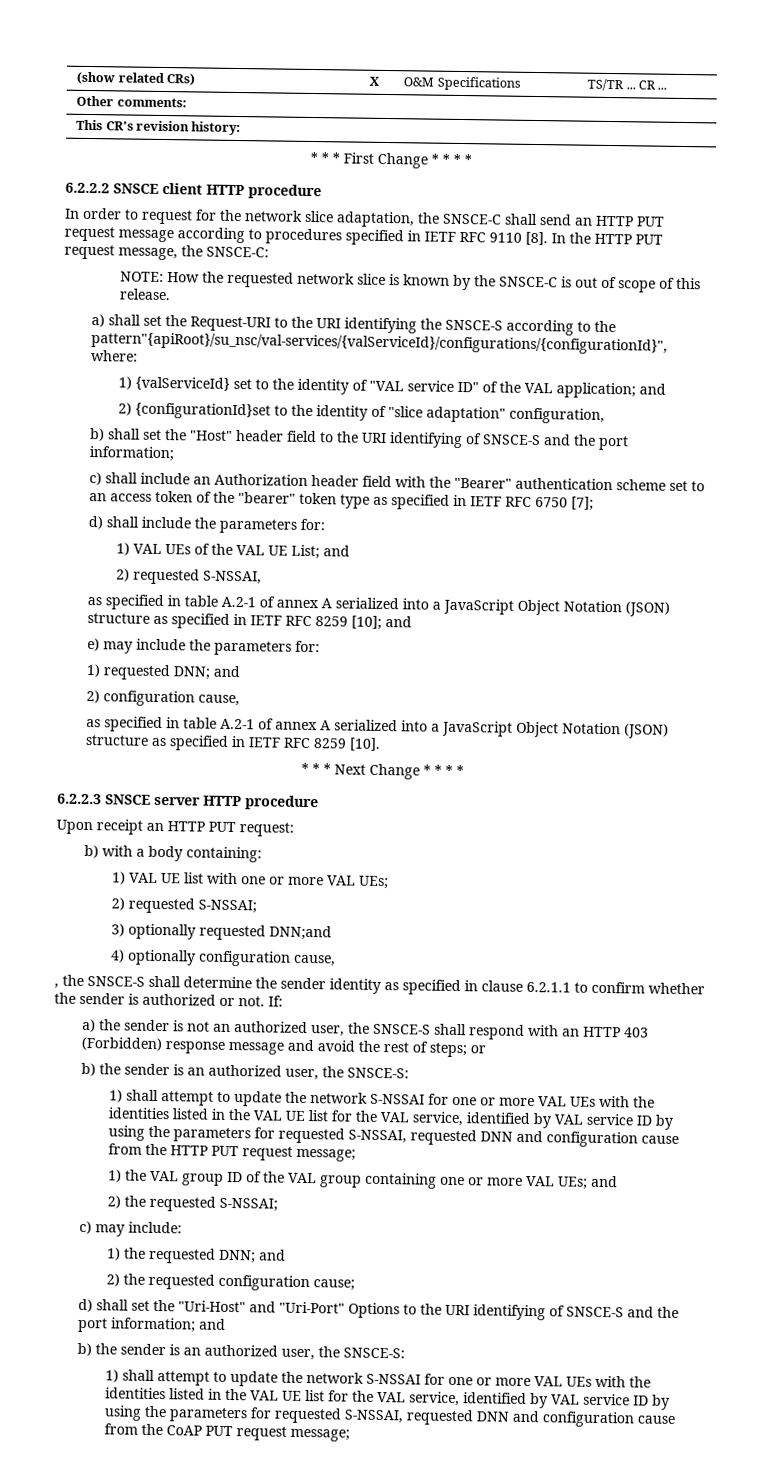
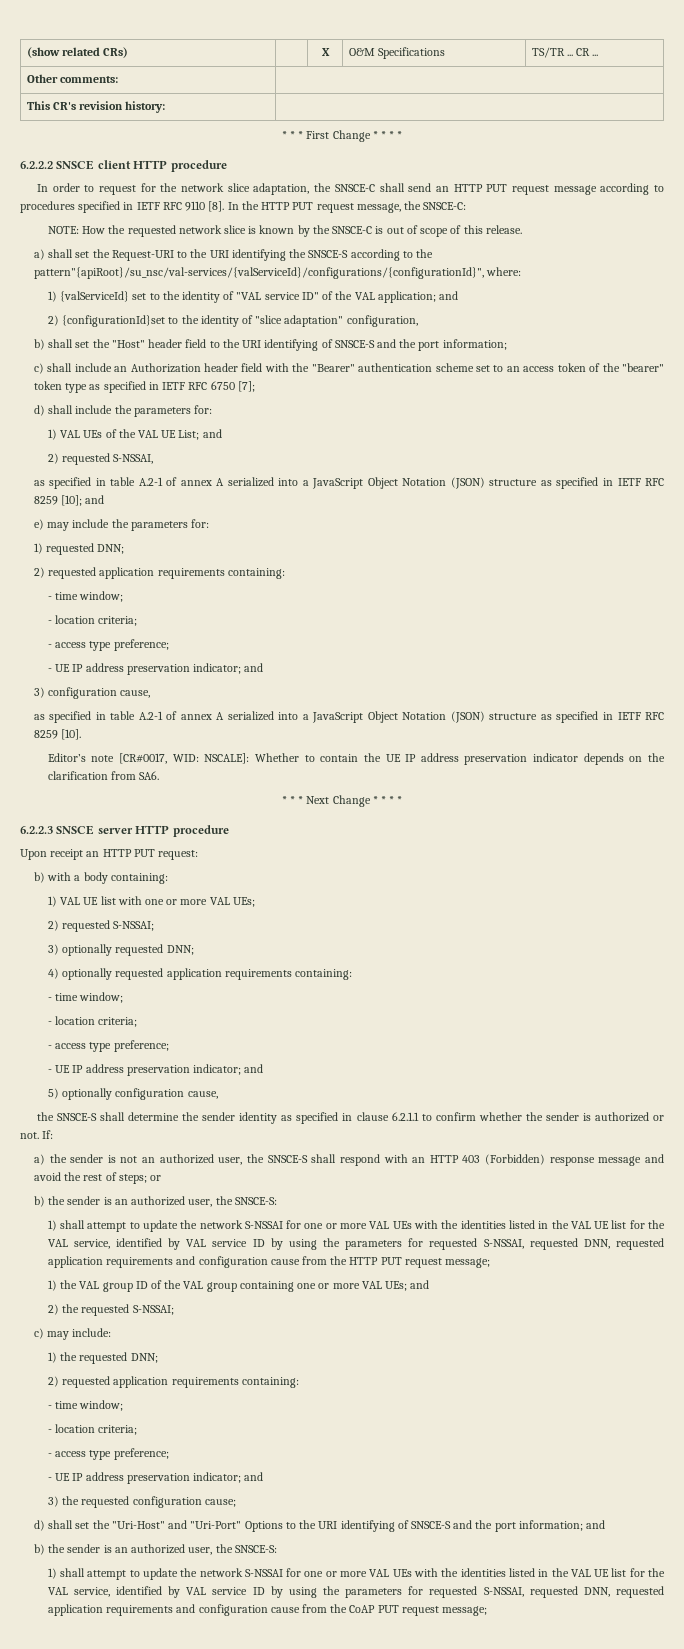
- 1) requested DNN; and
- 2) configuration cause,
+ 1) requested DNN;
+ 2) requested application requirements containing:
+ - time window;
+ - location criteria;
+ - access type preference;
+ - UE IP address preservation indicator; and
+ 3) configuration cause,
+ Editor’s note [CR#0017, WID: NSCALE]: Whether to contain the UE IP address preservation indicator depends on the clarification from SA6.
- 3) optionally requested DNN;and
+ 3) optionally requested DNN;
- 4) optionally configuration cause,
- , the SNSCE-S shall determine the sender identity as specified in clause 6.2.1.1 to confirm whether the sender is authorized or not.
+ 4) optionally requested application requirements containing:
+ - time window;
+ - location criteria;
+ - access type preference;
+ - UE IP address preservation indicator; and
+ 5) optionally configuration cause,
+ the SNSCE-S shall determine the sender identity as specified in clause 6.2.1.1 to confirm whether the sender is authorized or not.
- 1) shall attempt to update the network S-NSSAI for one or more VAL UEs with the identities listed in the VAL UE list for the VAL service, identified by VAL service ID by using the parameters for requested S-NSSAI, requested DNN and configuration cause from the HTTP PUT request message;
+ 1) shall attempt to update the network S-NSSAI for one or more VAL UEs with the identities listed in the VAL UE list for the VAL service, identified by VAL service ID by using the parameters for requested S-NSSAI, requested DNN, requested application requirements and configuration cause from the HTTP PUT request message;
- 1) the requested DNN; and
- 2) the requested configuration cause;
+ 1) the requested DNN;
+ 2) requested application requirements containing:
+ - time window;
+ - location criteria;
+ - access type preference;
+ - UE IP address preservation indicator; and
+ 3) the requested configuration cause;
- 1) shall attempt to update the network S-NSSAI for one or more VAL UEs with the identities listed in the VAL UE list for the VAL service, identified by VAL service ID by using the parameters for requested S-NSSAI, requested DNN and configuration cause from the CoAP PUT request message;
+ 1) shall attempt to update the network S-NSSAI for one or more VAL UEs with the identities listed in the VAL UE list for the VAL service, identified by VAL service ID by using the parameters for requested S-NSSAI, requested DNN, requested application requirements and configuration cause from the CoAP PUT request message;

